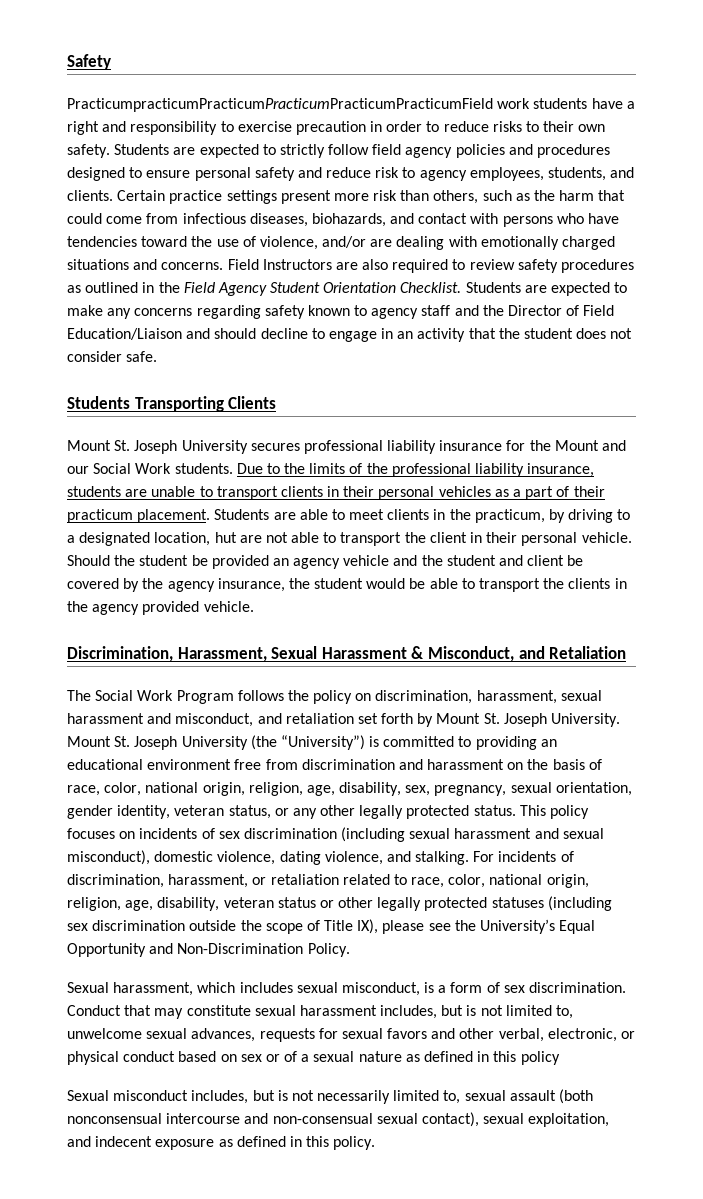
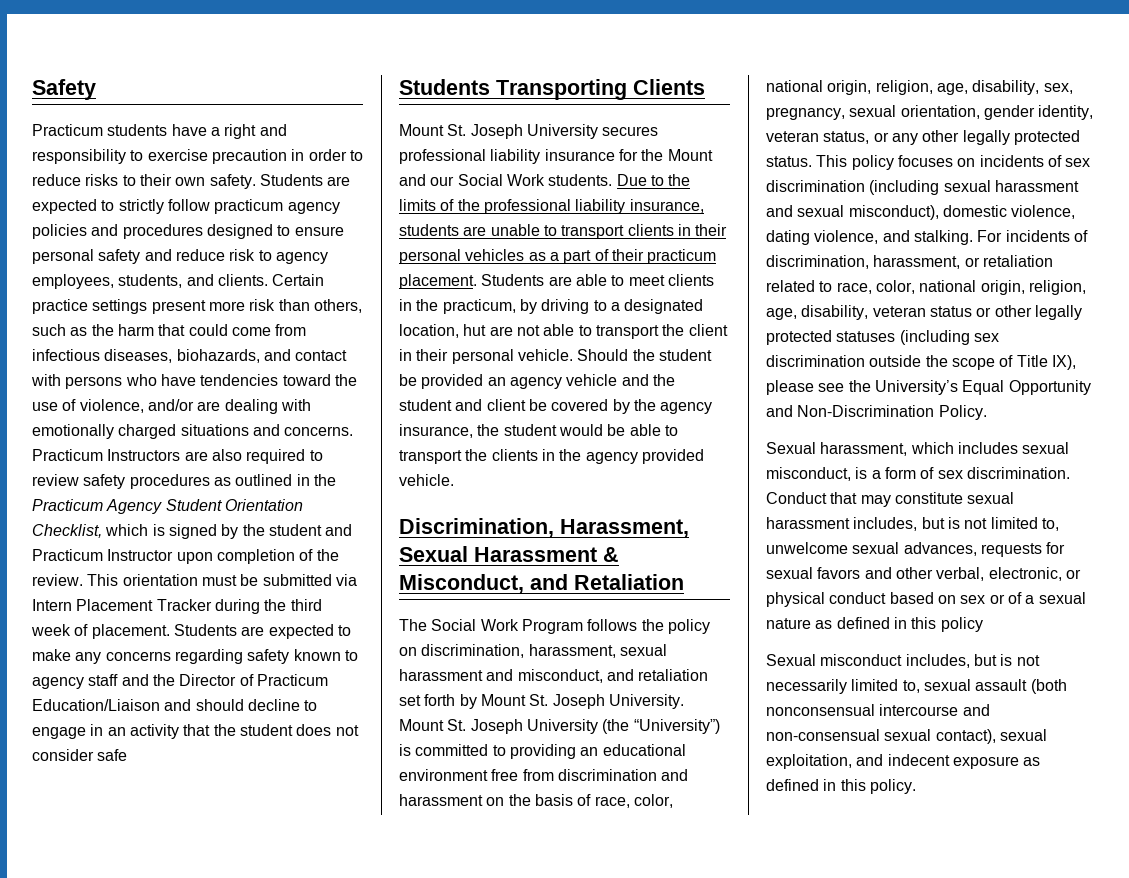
- PracticumpracticumPracticumPracticumPracticumPracticumField work students have a right and responsibility to exercise precaution in order to reduce risks to their own safety.
+ Practicum students have a right and responsibility to exercise precaution in order to reduce risks to their own safety.
- Students are expected to strictly follow field agency policies and procedures designed to ensure personal safety and reduce risk to agency employees, students, and clients.
+ Students are expected to strictly follow practicum agency policies and procedures designed to ensure personal safety and reduce risk to agency employees, students, and clients.
- Field Instructors are also required to review safety procedures as outlined in the Field Agency Student Orientation Checklist.
+ Practicum Instructors are also required to review safety procedures as outlined in the Practicum Agency Student Orientation Checklist, which is signed by the student and Practicum Instructor upon completion of the review. This orientation must be submitted via Intern Placement Tracker during the third week of placement.
- Students are expected to make any concerns regarding safety known to agency staff and the Director of Field Education/Liaison and should decline to engage in an activity that the student does not consider safe.
+ Students are expected to make any concerns regarding safety known to agency staff and the Director of Practicum Education/Liaison and should decline to engage in an activity that the student does not consider safe

